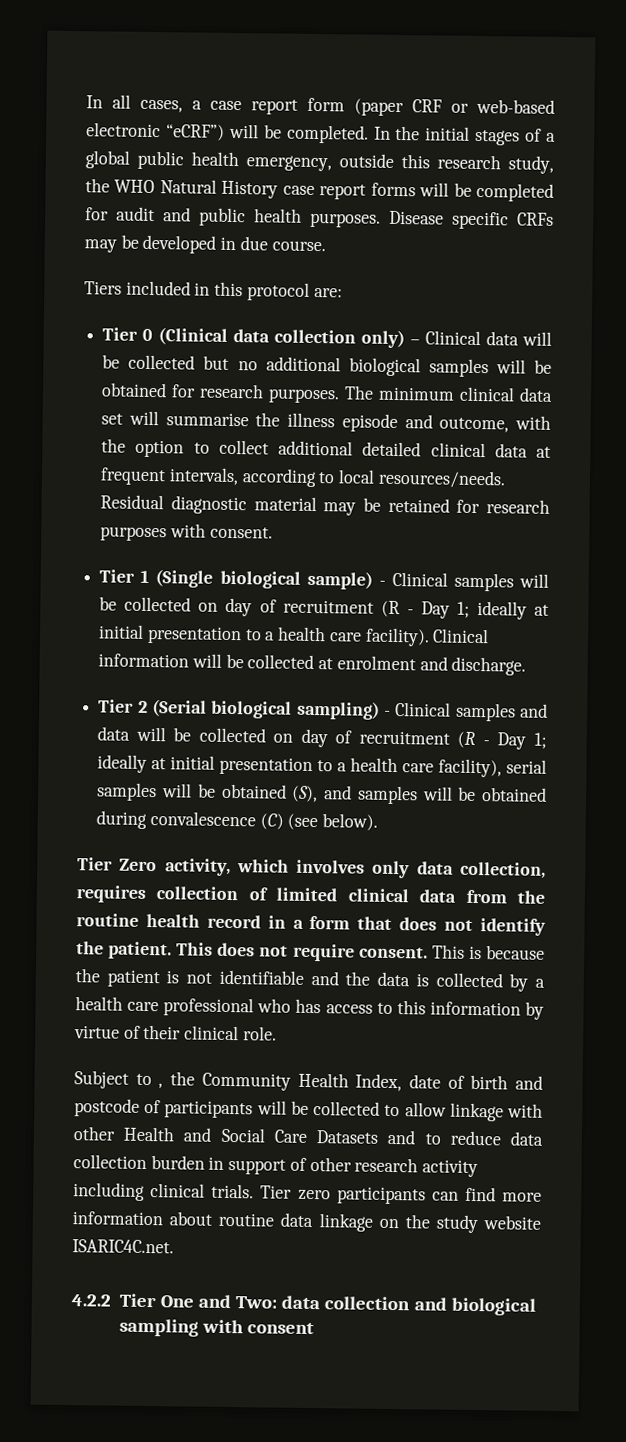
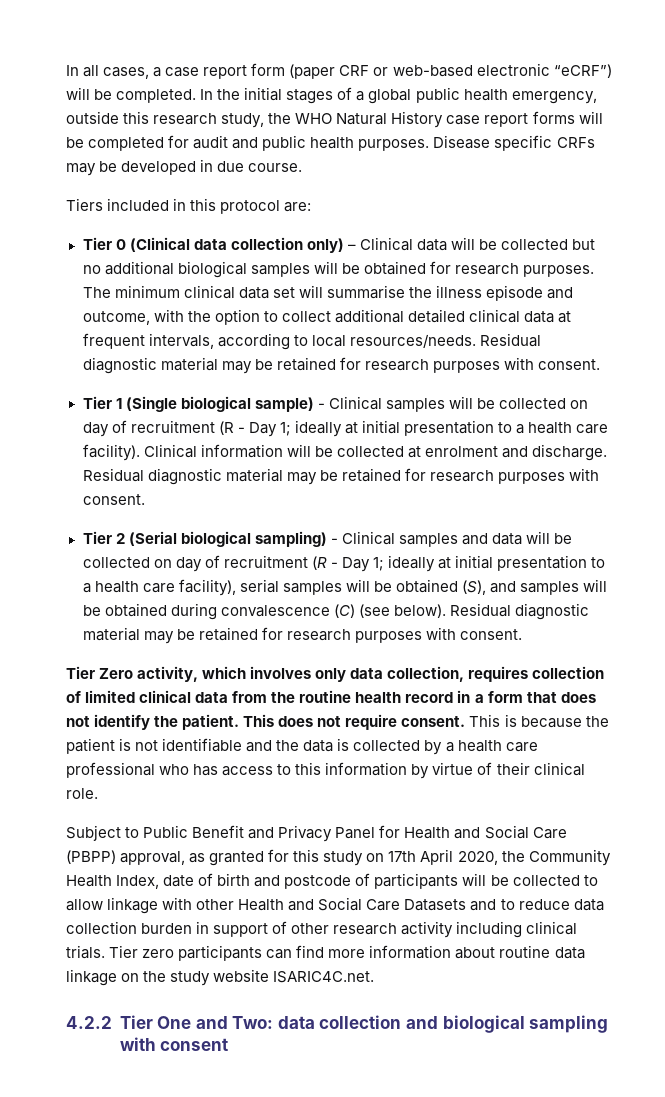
- Clinical information will be collected at enrolment and discharge.
+ Clinical information will be collected at enrolment and discharge. Residual diagnostic material may be retained for research purposes with consent.
- Tier 2 (Serial biological sampling) - Clinical samples and data will be collected on day of recruitment (R - Day 1; ideally at initial presentation to a health care facility), serial samples will be obtained (S), and samples will be obtained during convalescence (C) (see below).
+ Tier 2 (Serial biological sampling) - Clinical samples and data will be collected on day of recruitment (R - Day 1; ideally at initial presentation to a health care facility), serial samples will be obtained (S), and samples will be obtained during convalescence (C) (see below). Residual diagnostic material may be retained for research purposes with consent.
- Subject to , the Community Health Index, date of birth and postcode of participants will be collected to allow linkage with other Health and Social Care Datasets and to reduce data collection burden in support of other research activity including clinical trials.
+ Subject to Public Benefit and Privacy Panel for Health and Social Care (PBPP) approval, as granted for this study on 17th April 2020, the Community Health Index, date of birth and postcode of participants will be collected to allow linkage with other Health and Social Care Datasets and to reduce data collection burden in support of other research activity including clinical trials.

